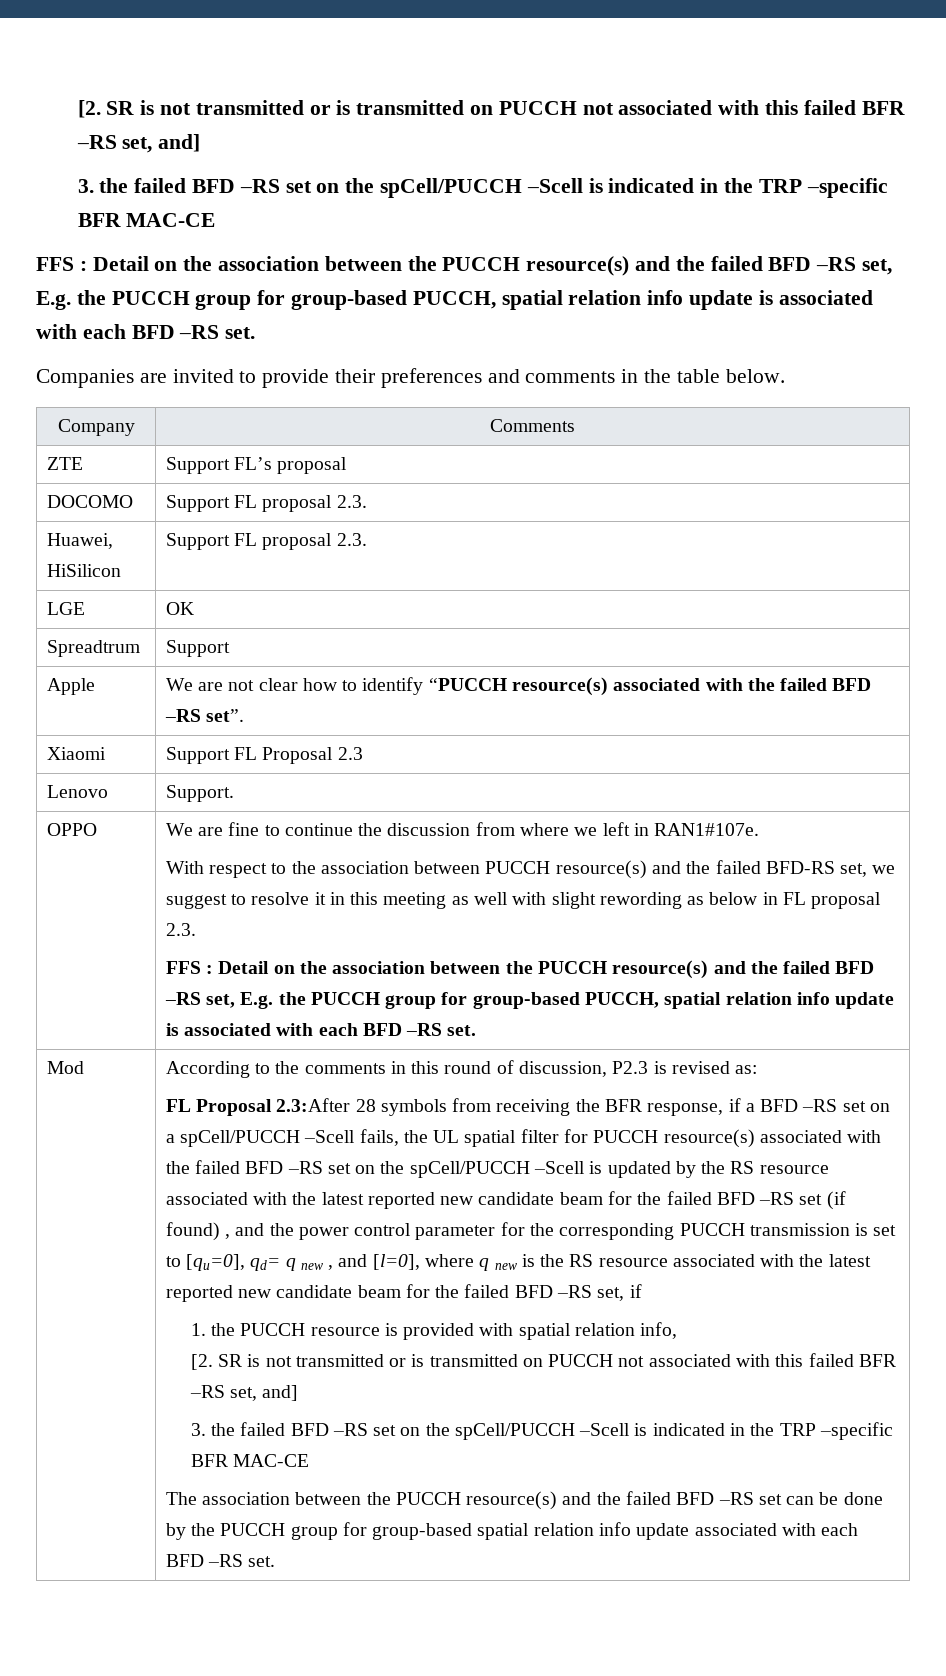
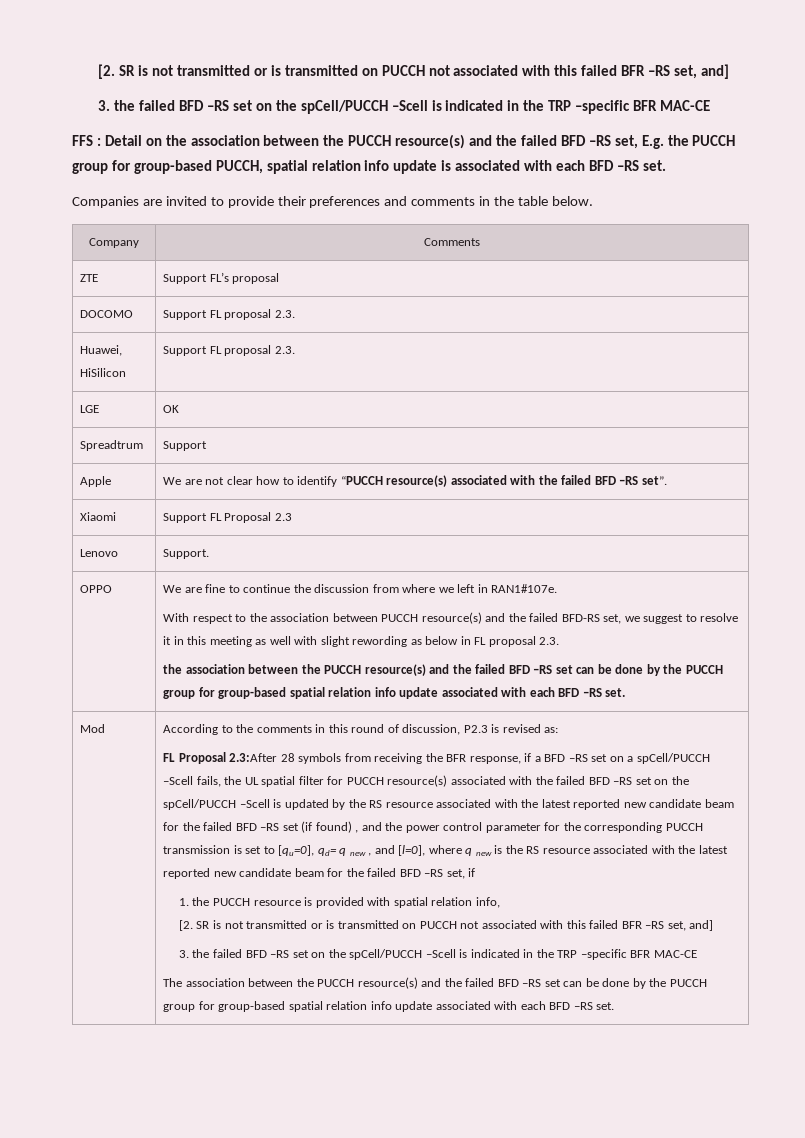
  With respect to the association between PUCCH resource(s) and the failed BFD-RS set, we suggest to resolve it in this meeting as well with slight rewording as below in FL proposal 2.3.
- FFS : Detail on the association between the PUCCH resource(s) and the failed BFD –RS set, E.g. the PUCCH group for group-based PUCCH, spatial relation info update is associated with each BFD –RS set.
+ the association between the PUCCH resource(s) and the failed BFD –RS set can be done by the PUCCH group for group-based spatial relation info update associated with each BFD –RS set.

